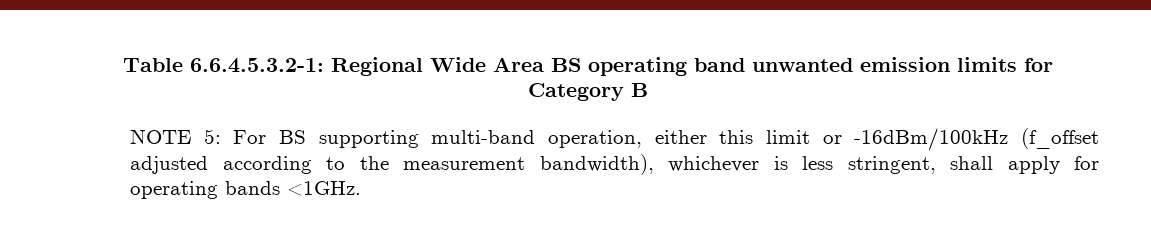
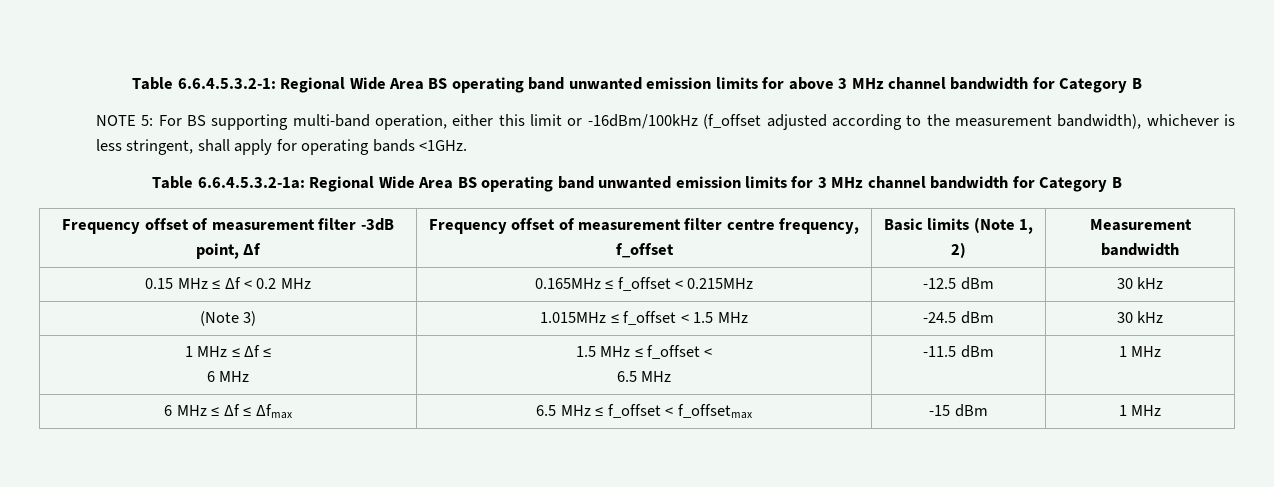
- Table 6.6.4.5.3.2-1: Regional Wide Area BS operating band unwanted emission limits for Category B
+ Table 6.6.4.5.3.2-1: Regional Wide Area BS operating band unwanted emission limits for above 3 MHz channel bandwidth for Category B
+ Table 6.6.4.5.3.2-1a: Regional Wide Area BS operating band unwanted emission limits for 3 MHz channel bandwidth for Category B
+ Frequency offset of measurement filter -3dB point, Δf | Frequency offset of measurement filter centre frequency, f_offset | Basic limits (Note 1, 2) | Measurement bandwidth
+ 0.15 MHz ≤ Δf < 0.2 MHz | 0.165MHz ≤ f_offset < 0.215MHz | -12.5 dBm | 30 kHz
+ (Note 3) | 1.015MHz ≤ f_offset < 1.5 MHz | -24.5 dBm | 30 kHz
+ 1 MHz ≤ Δf ≤
+ 6 MHz | 1.5 MHz ≤ f_offset <
+ 6.5 MHz | -11.5 dBm | 1 MHz
+ 6 MHz ≤ Δf ≤ Δfmax | 6.5 MHz ≤ f_offset < f_offsetmax | -15 dBm | 1 MHz

